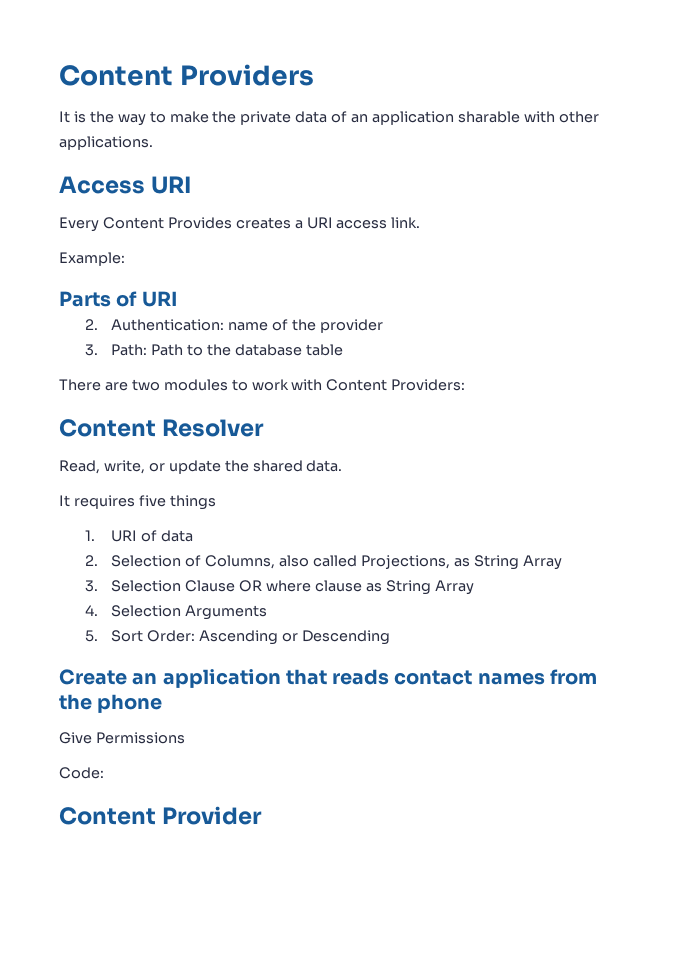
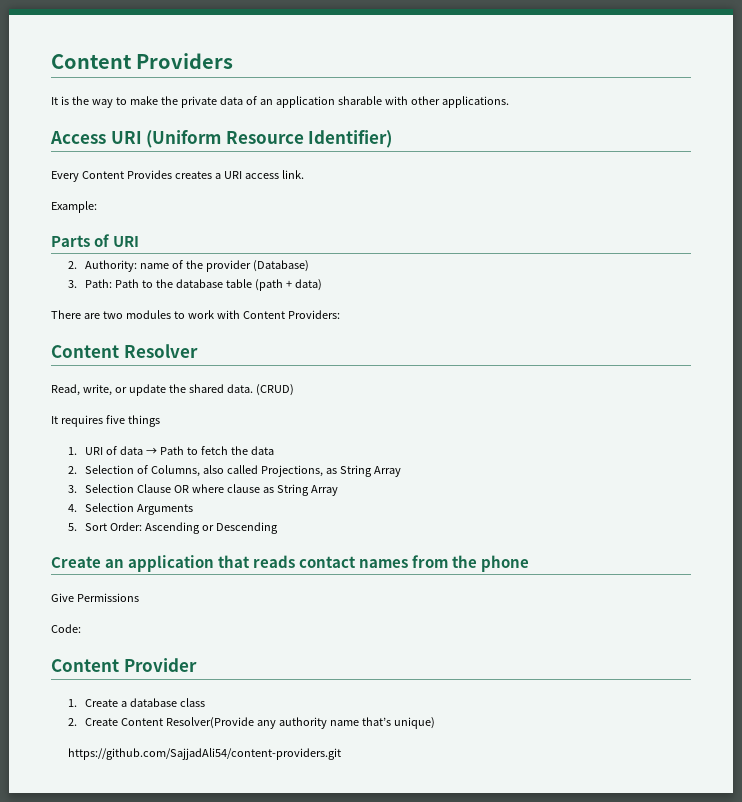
- Access URI
+ Access URI (Uniform Resource Identifier)
- 2. Authentication: name of the provider
+ 2. Authority: name of the provider (Database)
- 3. Path: Path to the database table
+ 3. Path: Path to the database table (path + data)
+ (CRUD)
- 1. URI of data
+ 1. URI of data → Path to fetch the data
+ 1. Create a database class
+ 2. Create Content Resolver(Provide any authority name that’s unique)
+ https://github.com/SajjadAli54/content-providers.git

